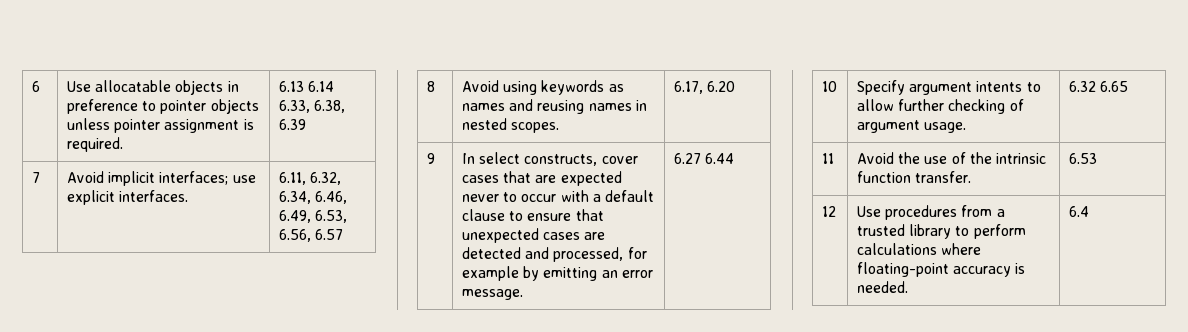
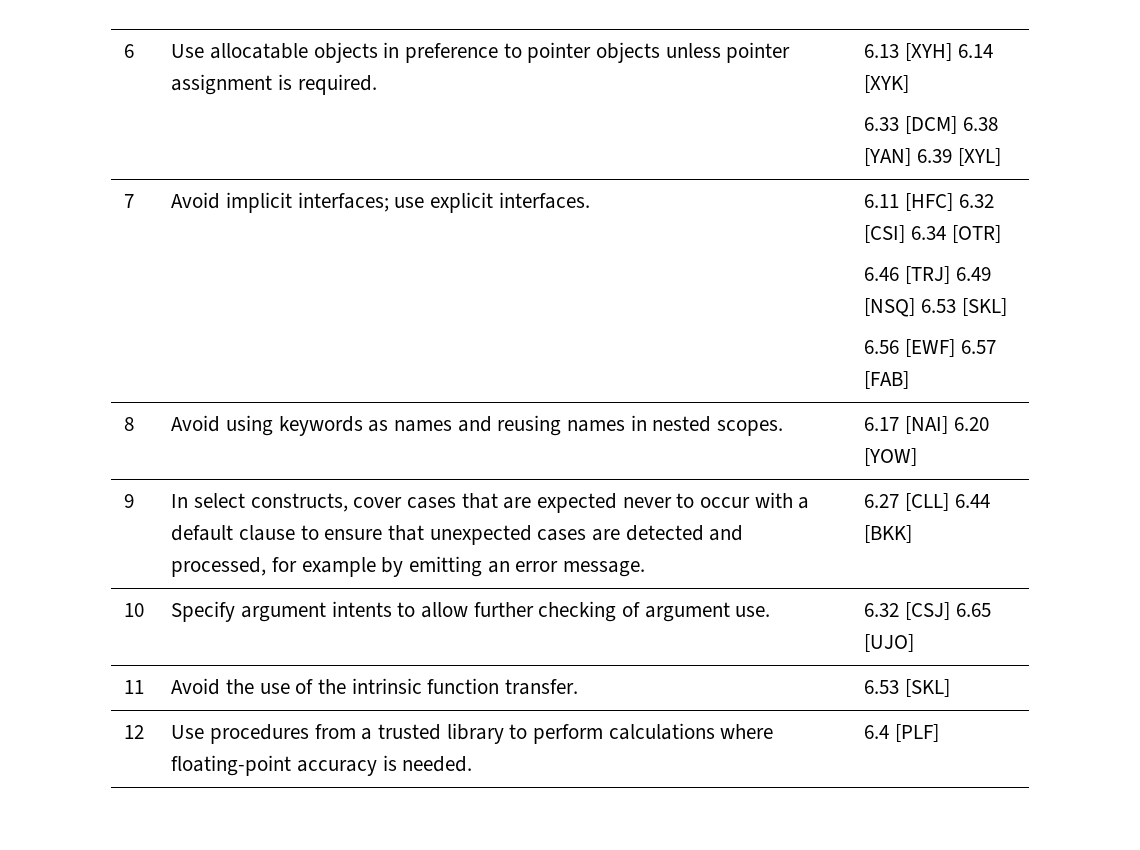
- 6 | Use allocatable objects in preference to pointer objects unless pointer assignment is required. | 6.13 6.14 6.33, 6.38, 6.39
+ 6 | Use allocatable objects in preference to pointer objects unless pointer assignment is required. | 6.13 [XYH] 6.14 [XYK]
+ 6.33 [DCM] 6.38 [YAN] 6.39 [XYL]
- 7 | Avoid implicit interfaces; use explicit interfaces. | 6.11, 6.32, 6.34, 6.46, 6.49, 6.53, 6.56, 6.57
+ 7 | Avoid implicit interfaces; use explicit interfaces. | 6.11 [HFC] 6.32 [CSI] 6.34 [OTR]
+ 6.46 [TRJ] 6.49 [NSQ] 6.53 [SKL]
+ 6.56 [EWF] 6.57 [FAB]
- 8 | Avoid using keywords as names and reusing names in nested scopes. | 6.17, 6.20
+ 8 | Avoid using keywords as names and reusing names in nested scopes. | 6.17 [NAI] 6.20 [YOW]
- 9 | In select constructs, cover cases that are expected never to occur with a default clause to ensure that unexpected cases are detected and processed, for example by emitting an error message. | 6.27 6.44
+ 9 | In select constructs, cover cases that are expected never to occur with a default clause to ensure that unexpected cases are detected and processed, for example by emitting an error message. | 6.27 [CLL] 6.44 [BKK]
- 10 | Specify argument intents to allow further checking of argument usage. | 6.32 6.65
+ 10 | Specify argument intents to allow further checking of argument use. | 6.32 [CSJ] 6.65 [UJO]
- 11 | Avoid the use of the intrinsic function transfer. | 6.53
+ 11 | Avoid the use of the intrinsic function transfer. | 6.53 [SKL]
- 12 | Use procedures from a trusted library to perform calculations where floating-point accuracy is needed. | 6.4
+ 12 | Use procedures from a trusted library to perform calculations where floating-point accuracy is needed. | 6.4 [PLF]

